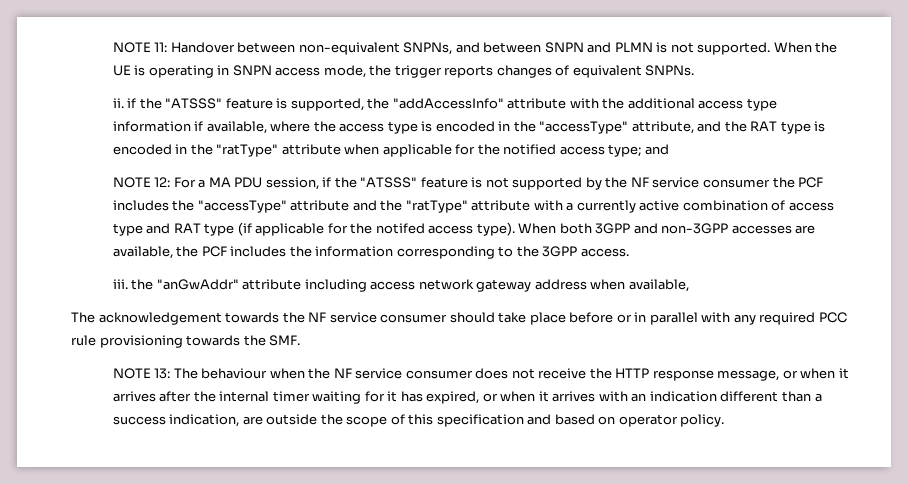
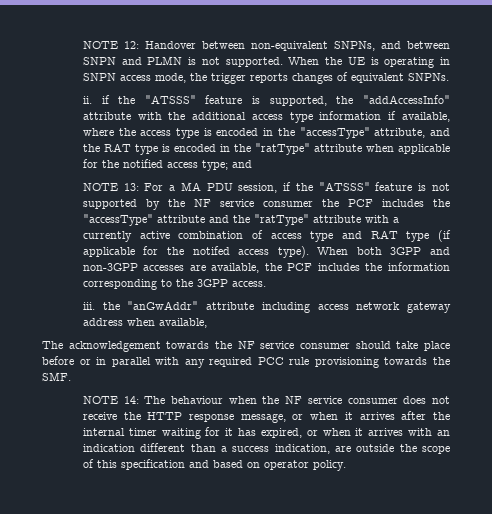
- NOTE 11: Handover between non-equivalent SNPNs, and between SNPN and PLMN is not supported.
+ NOTE 12: Handover between non-equivalent SNPNs, and between SNPN and PLMN is not supported.
- NOTE 12: For a MA PDU session, if the "ATSSS" feature is not supported by the NF service consumer the PCF includes the "accessType" attribute and the "ratType" attribute with a currently active combination of access type and RAT type (if applicable for the notifed access type).
+ NOTE 13: For a MA PDU session, if the "ATSSS" feature is not supported by the NF service consumer the PCF includes the "accessType" attribute and the "ratType" attribute with a currently active combination of access type and RAT type (if applicable for the notifed access type).
- NOTE 13: The behaviour when the NF service consumer does not receive the HTTP response message, or when it arrives after the internal timer waiting for it has expired, or when it arrives with an indication different than a success indication, are outside the scope of this specification and based on operator policy.
+ NOTE 14: The behaviour when the NF service consumer does not receive the HTTP response message, or when it arrives after the internal timer waiting for it has expired, or when it arrives with an indication different than a success indication, are outside the scope of this specification and based on operator policy.

